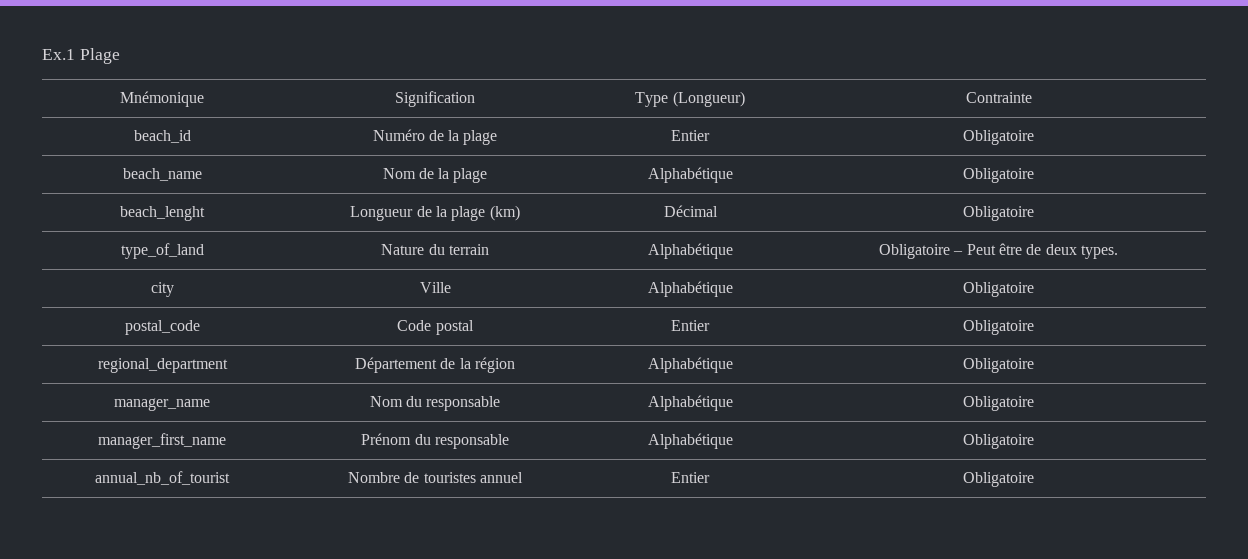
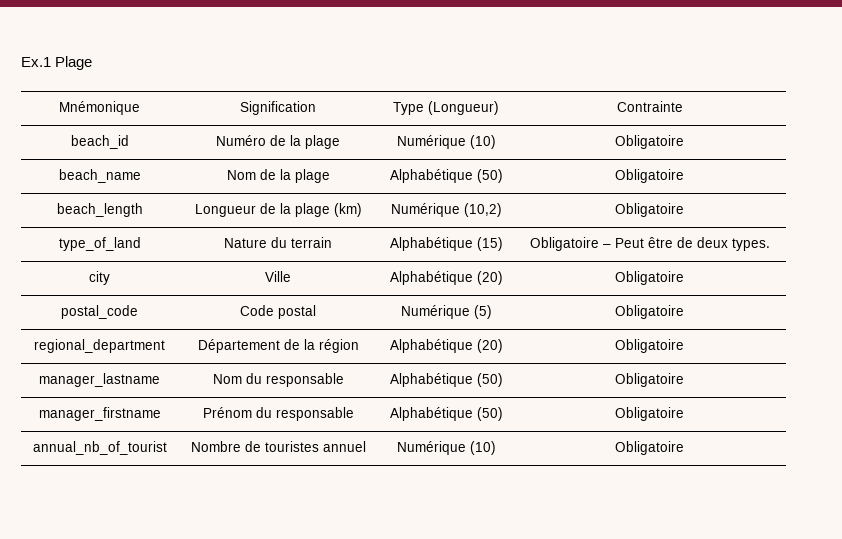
- beach_id | Numéro de la plage | Entier | Obligatoire
+ beach_id | Numéro de la plage | Numérique (10) | Obligatoire
- beach_name | Nom de la plage | Alphabétique | Obligatoire
- beach_lenght | Longueur de la plage (km) | Décimal | Obligatoire
+ beach_name | Nom de la plage | Alphabétique (50) | Obligatoire
+ beach_length | Longueur de la plage (km) | Numérique (10,2) | Obligatoire
- type_of_land | Nature du terrain | Alphabétique | Obligatoire – Peut être de deux types.
+ type_of_land | Nature du terrain | Alphabétique (15) | Obligatoire – Peut être de deux types.
- city | Ville | Alphabétique | Obligatoire
+ city | Ville | Alphabétique (20) | Obligatoire
- postal_code | Code postal | Entier | Obligatoire
+ postal_code | Code postal | Numérique (5) | Obligatoire
- regional_department | Département de la région | Alphabétique | Obligatoire
- manager_name | Nom du responsable | Alphabétique | Obligatoire
- manager_first_name | Prénom du responsable | Alphabétique | Obligatoire
+ regional_department | Département de la région | Alphabétique (20) | Obligatoire
+ manager_lastname | Nom du responsable | Alphabétique (50) | Obligatoire
+ manager_firstname | Prénom du responsable | Alphabétique (50) | Obligatoire
- annual_nb_of_tourist | Nombre de touristes annuel | Entier | Obligatoire
+ annual_nb_of_tourist | Nombre de touristes annuel | Numérique (10) | Obligatoire

